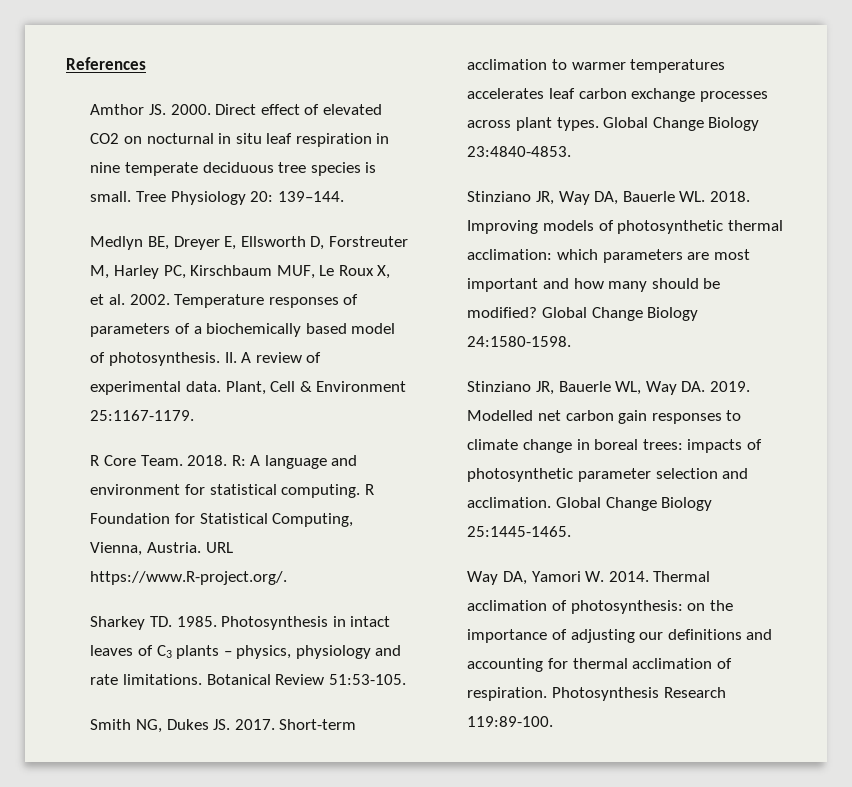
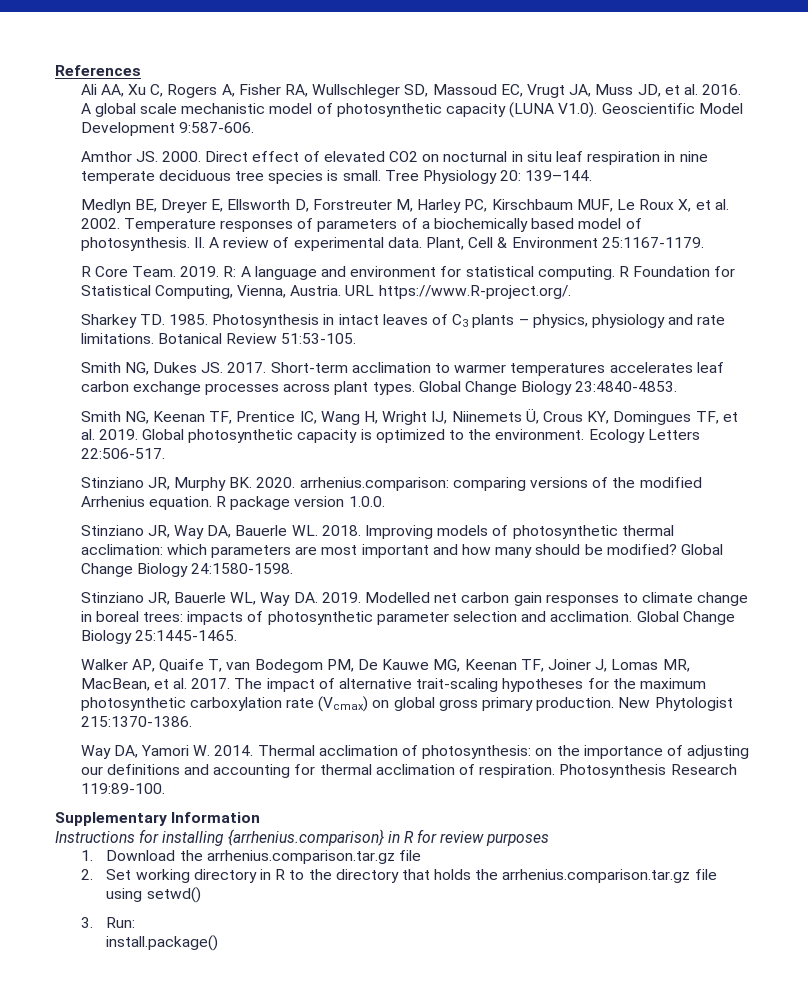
+ Ali AA, Xu C, Rogers A, Fisher RA, Wullschleger SD, Massoud EC, Vrugt JA, Muss JD, et al. 2016. A global scale mechanistic model of photosynthetic capacity (LUNA V1.0). Geoscientific Model Development 9:587-606.
- R Core Team. 2018.
+ R Core Team. 2019.
+ Smith NG, Keenan TF, Prentice IC, Wang H, Wright IJ, Niinemets Ü, Crous KY, Domingues TF, et al. 2019. Global photosynthetic capacity is optimized to the environment. Ecology Letters 22:506-517.
+ Stinziano JR, Murphy BK. 2020. arrhenius.comparison: comparing versions of the modified Arrhenius equation. R package version 1.0.0.
+ Walker AP, Quaife T, van Bodegom PM, De Kauwe MG, Keenan TF, Joiner J, Lomas MR, MacBean, et al. 2017. The impact of alternative trait-scaling hypotheses for the maximum photosynthetic carboxylation rate (Vcmax) on global gross primary production. New Phytologist 215:1370-1386.
+ Supplementary Information
+ Instructions for installing {arrhenius.comparison} in R for review purposes
+ 1. Download the arrhenius.comparison.tar.gz file
+ 2. Set working directory in R to the directory that holds the arrhenius.comparison.tar.gz file using setwd()
+ 3. Run:
+ install.package()

